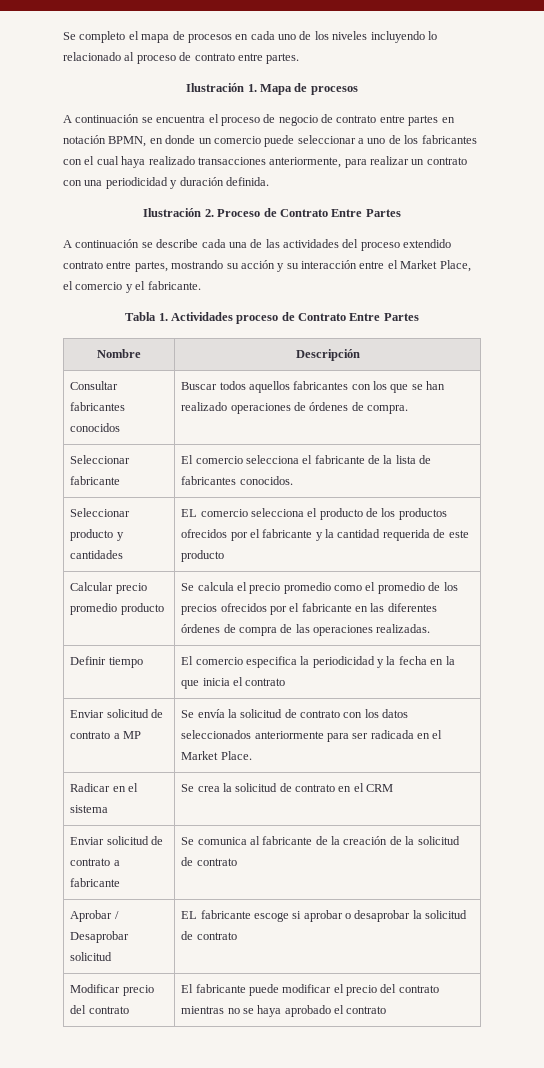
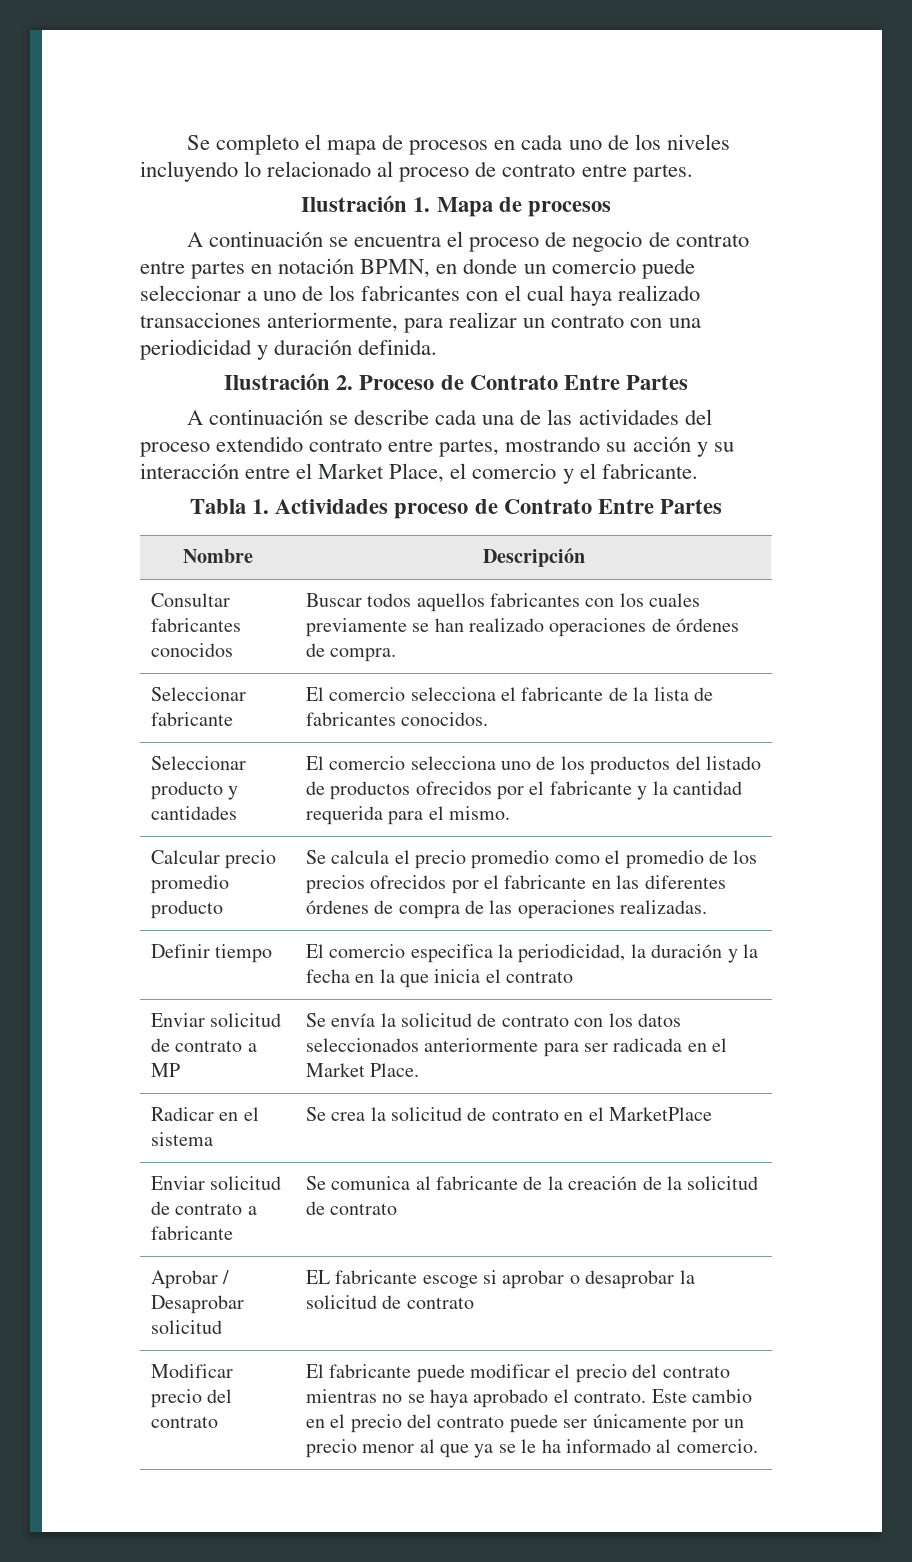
- Consultar fabricantes conocidos | Buscar todos aquellos fabricantes con los que se han realizado operaciones de órdenes de compra.
+ Consultar fabricantes conocidos | Buscar todos aquellos fabricantes con los cuales previamente se han realizado operaciones de órdenes de compra.
- Seleccionar producto y cantidades | EL comercio selecciona el producto de los productos ofrecidos por el fabricante y la cantidad requerida de este producto
+ Seleccionar producto y cantidades | El comercio selecciona uno de los productos del listado de productos ofrecidos por el fabricante y la cantidad requerida para el mismo.
- Definir tiempo | El comercio especifica la periodicidad y la fecha en la que inicia el contrato
+ Definir tiempo | El comercio especifica la periodicidad, la duración y la fecha en la que inicia el contrato
- Radicar en el sistema | Se crea la solicitud de contrato en el CRM
+ Radicar en el sistema | Se crea la solicitud de contrato en el MarketPlace
- El fabricante puede modificar el precio del contrato mientras no se haya aprobado el contrato
+ El fabricante puede modificar el precio del contrato mientras no se haya aprobado el contrato. Este cambio en el precio del contrato puede ser únicamente por un precio menor al que ya se le ha informado al comercio.

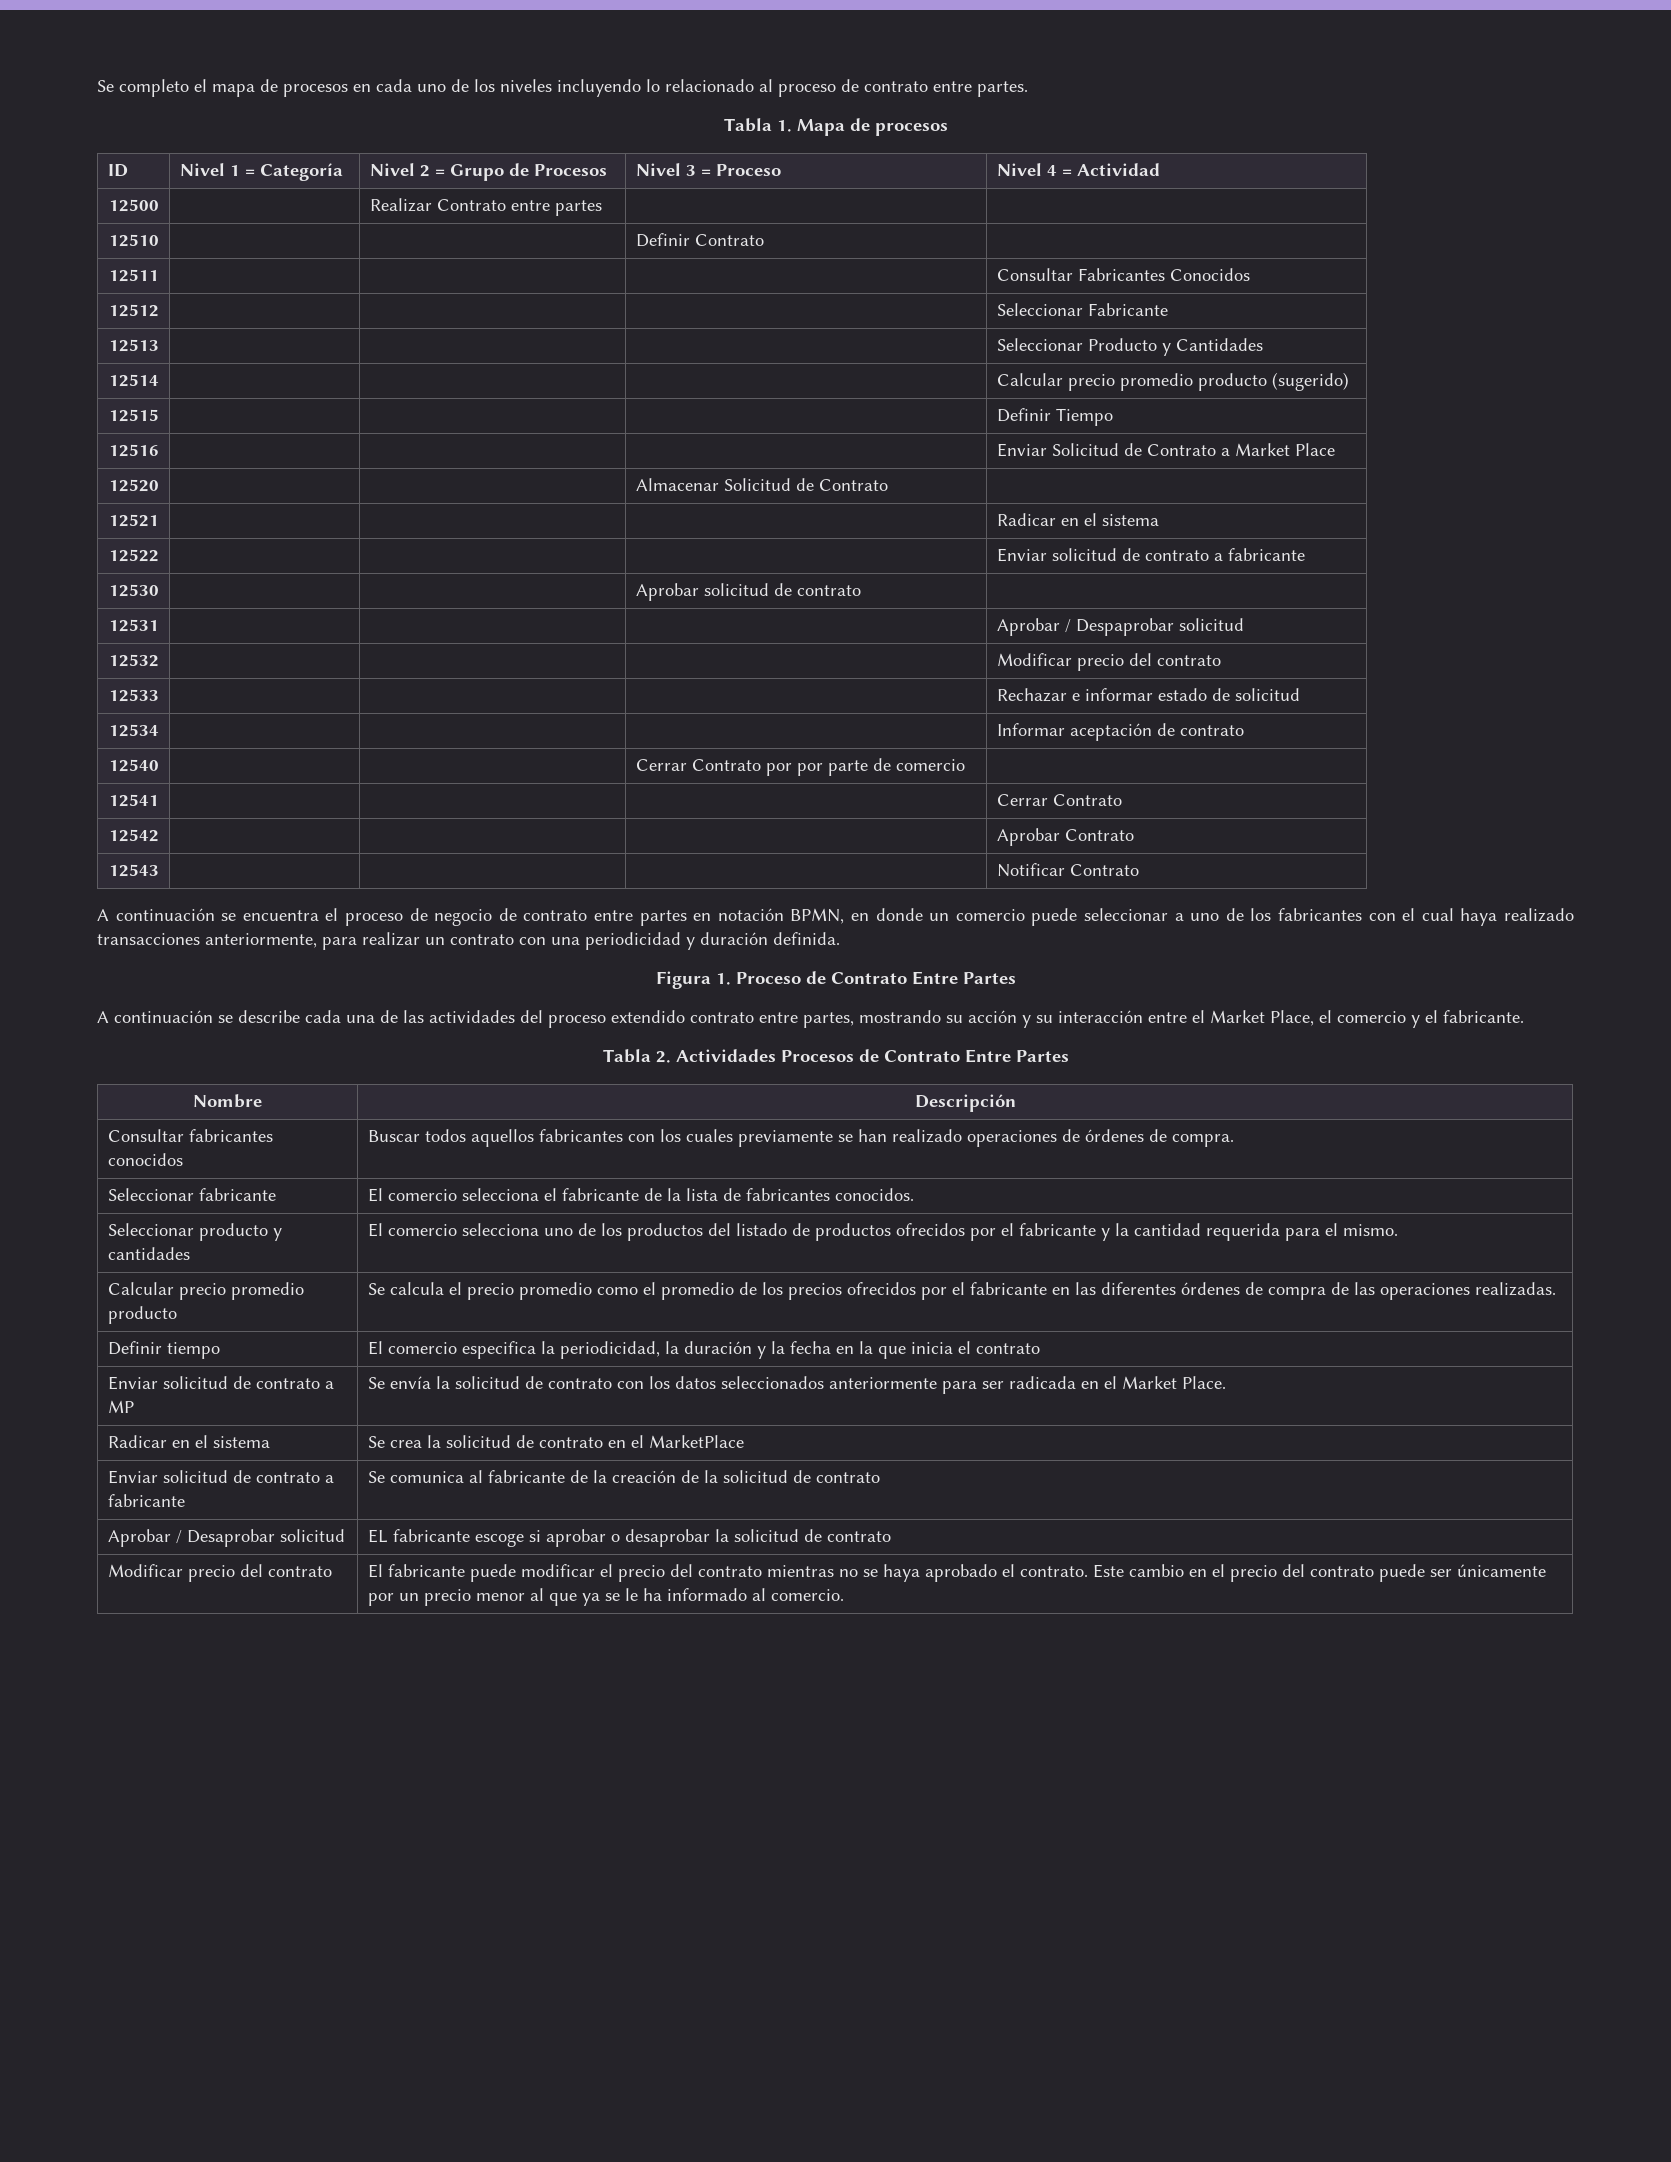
- Ilustración 1. Mapa de procesos
+ Tabla 1. Mapa de procesos
+ ID | Nivel 1 = Categoría | Nivel 2 = Grupo de Procesos | Nivel 3 = Proceso | Nivel 4 = Actividad
+ 12500 | | Realizar Contrato entre partes | |
+ 12510 | | | Definir Contrato |
+ 12511 | | | | Consultar Fabricantes Conocidos
+ 12512 | | | | Seleccionar Fabricante
+ 12513 | | | | Seleccionar Producto y Cantidades
+ 12514 | | | | Calcular precio promedio producto (sugerido)
+ 12515 | | | | Definir Tiempo
+ 12516 | | | | Enviar Solicitud de Contrato a Market Place
+ 12520 | | | Almacenar Solicitud de Contrato |
+ 12521 | | | | Radicar en el sistema
+ 12522 | | | | Enviar solicitud de contrato a fabricante
+ 12530 | | | Aprobar solicitud de contrato |
+ 12531 | | | | Aprobar / Despaprobar solicitud
+ 12532 | | | | Modificar precio del contrato
+ 12533 | | | | Rechazar e informar estado de solicitud
+ 12534 | | | | Informar aceptación de contrato
+ 12540 | | | Cerrar Contrato por por parte de comercio |
+ 12541 | | | | Cerrar Contrato
+ 12542 | | | | Aprobar Contrato
+ 12543 | | | | Notificar Contrato
- Ilustración 2. Proceso de Contrato Entre Partes
+ Figura 1. Proceso de Contrato Entre Partes
- Tabla 1. Actividades proceso de Contrato Entre Partes
+ Tabla 2. Actividades Procesos de Contrato Entre Partes

